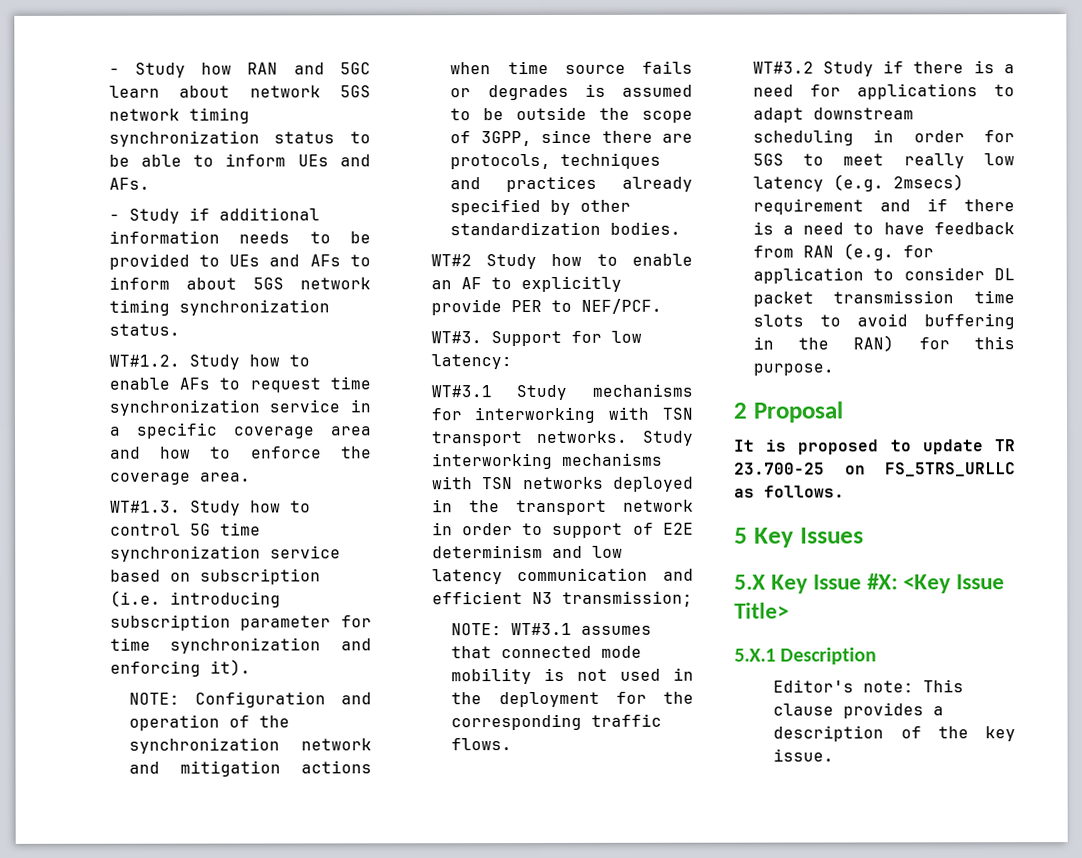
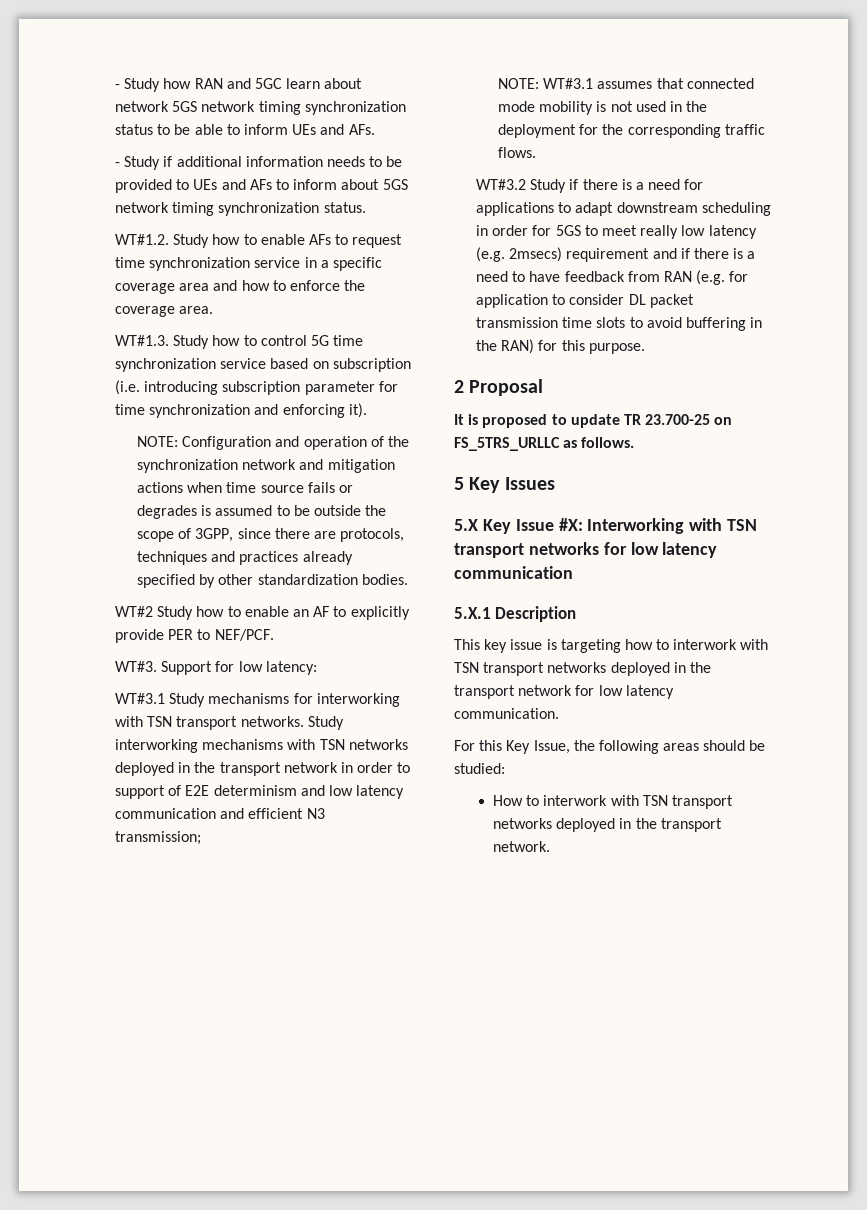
- 5.X Key Issue #X: <Key Issue Title>
+ 5.X Key Issue #X: Interworking with TSN transport networks for low latency communication
  5.X.1 Description
- Editor's note: This clause provides a description of the key issue.
+ This key issue is targeting how to interwork with TSN transport networks deployed in the transport network for low latency communication.
+ For this Key Issue, the following areas should be studied:
+ How to interwork with TSN transport networks deployed in the transport network.

